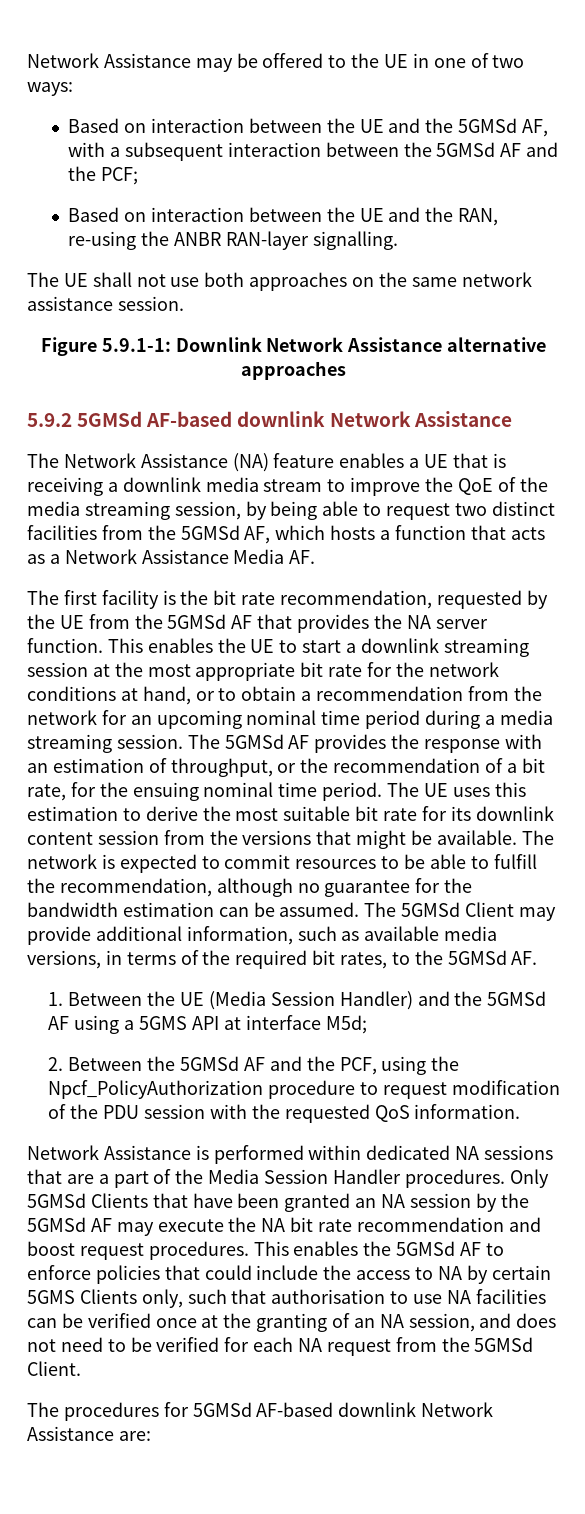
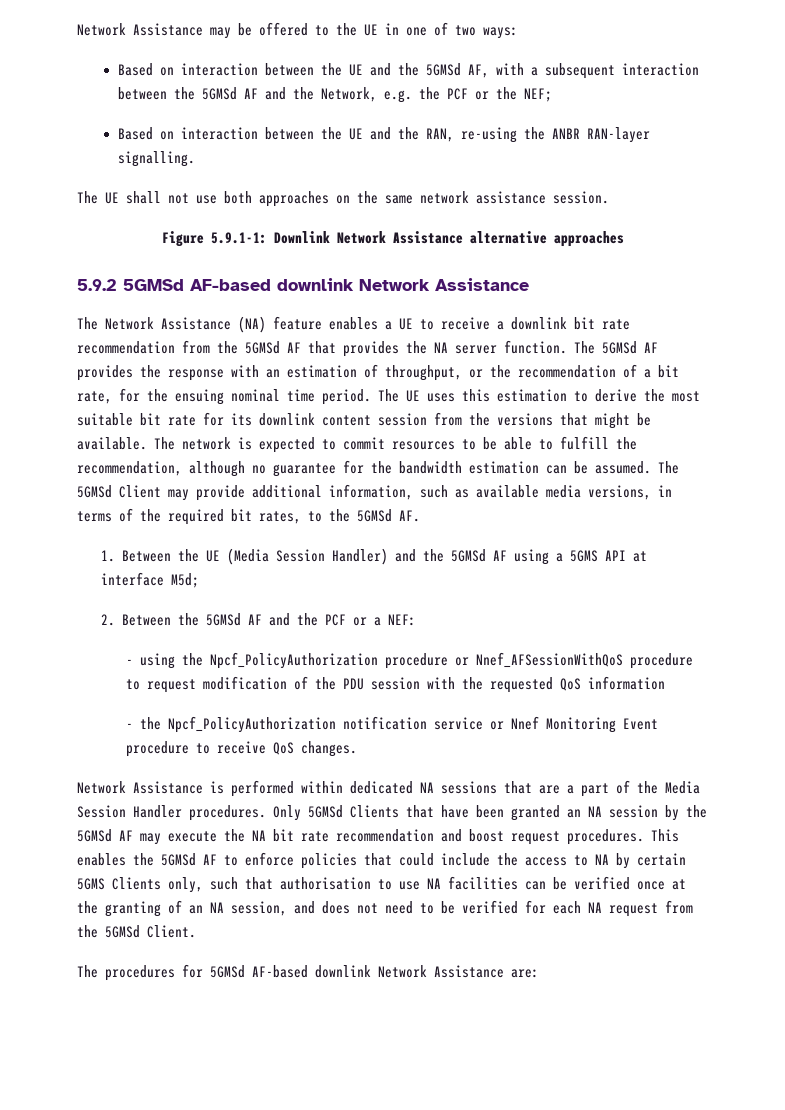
- Based on interaction between the UE and the 5GMSd AF, with a subsequent interaction between the 5GMSd AF and the PCF;
+ Based on interaction between the UE and the 5GMSd AF, with a subsequent interaction between the 5GMSd AF and the Network, e.g. the PCF or the NEF;
- The Network Assistance (NA) feature enables a UE that is receiving a downlink media stream to improve the QoE of the media streaming session, by being able to request two distinct facilities from the 5GMSd AF, which hosts a function that acts as a Network Assistance Media AF.
- The first facility is the bit rate recommendation, requested by the UE from the 5GMSd AF that provides the NA server function.
+ The Network Assistance (NA) feature enables a UE to receive a downlink bit rate recommendation from the 5GMSd AF that provides the NA server function.
- This enables the UE to start a downlink streaming session at the most appropriate bit rate for the network conditions at hand, or to obtain a recommendation from the network for an upcoming nominal time period during a media streaming session.
- 2. Between the 5GMSd AF and the PCF, using the Npcf_PolicyAuthorization procedure to request modification of the PDU session with the requested QoS information.
+ 2. Between the 5GMSd AF and the PCF or a NEF:
+ - using the Npcf_PolicyAuthorization procedure or Nnef_AFSessionWithQoS procedure to request modification of the PDU session with the requested QoS information
+ - the Npcf_PolicyAuthorization notification service or Nnef Monitoring Event procedure to receive QoS changes.

